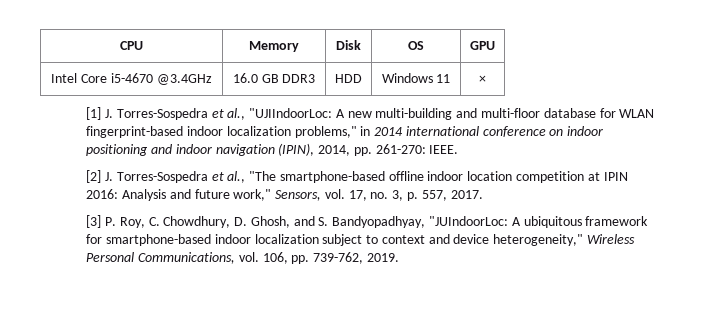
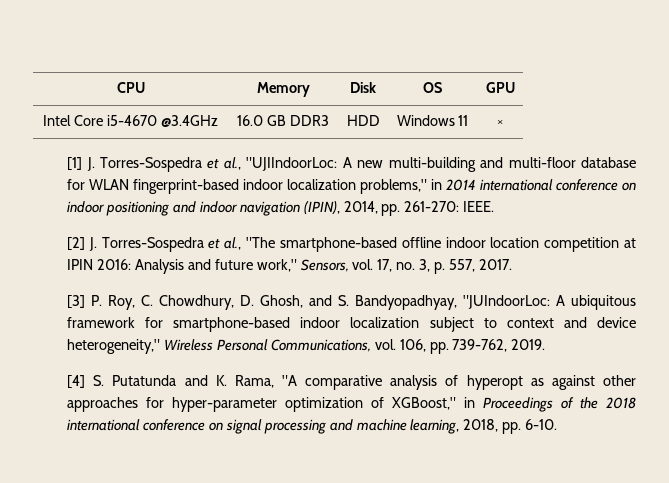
+ [4] S. Putatunda and K. Rama, "A comparative analysis of hyperopt as against other approaches for hyper-parameter optimization of XGBoost," in Proceedings of the 2018 international conference on signal processing and machine learning, 2018, pp. 6-10.

